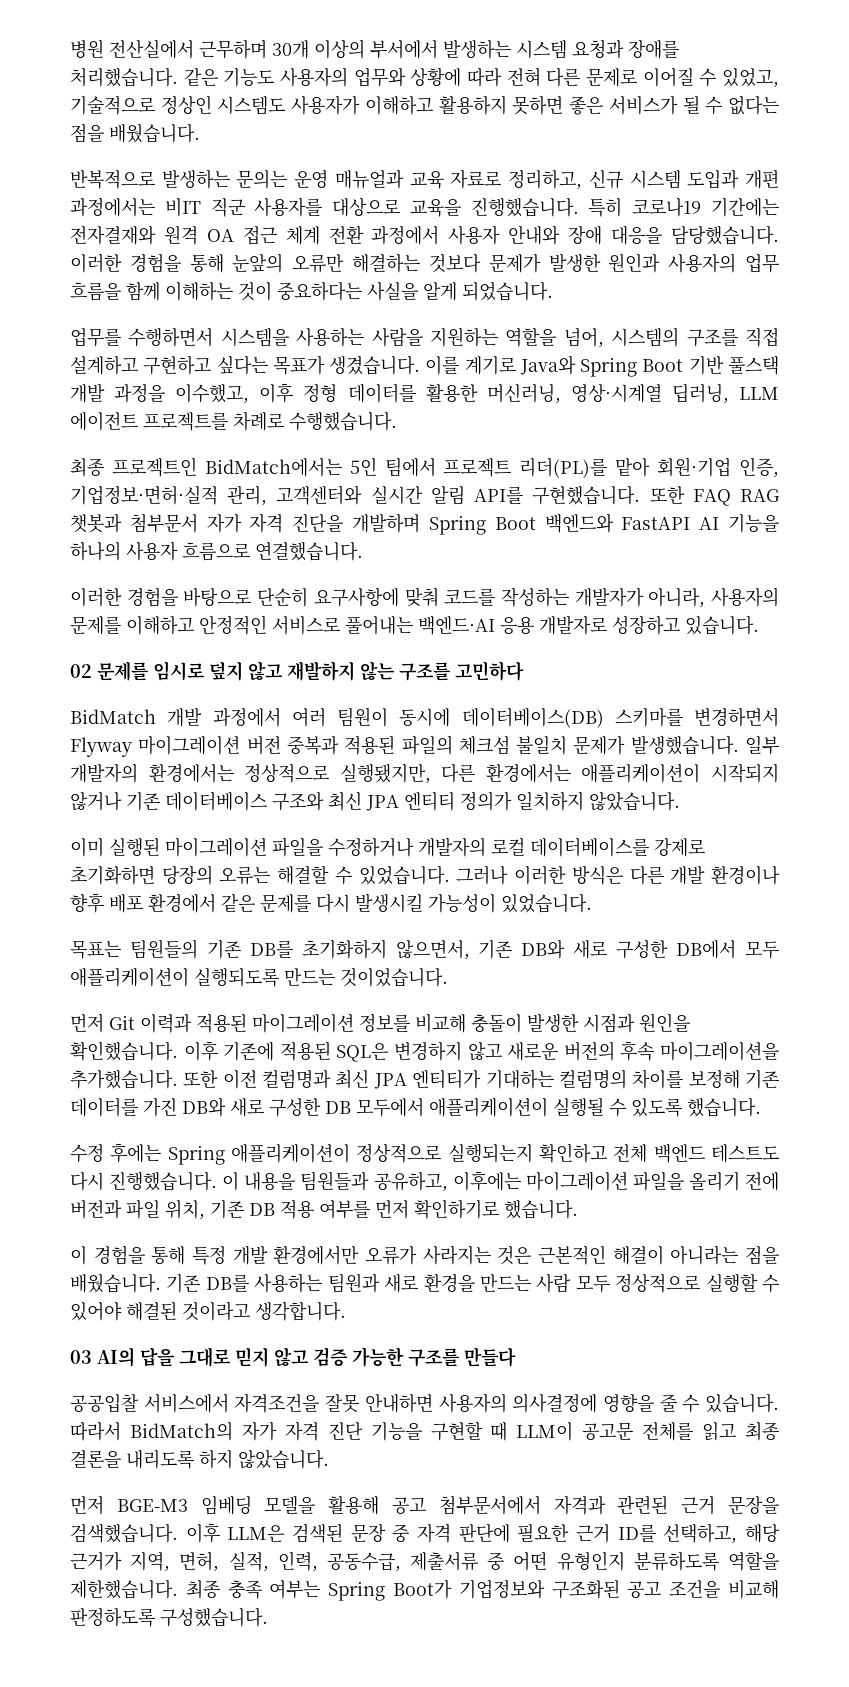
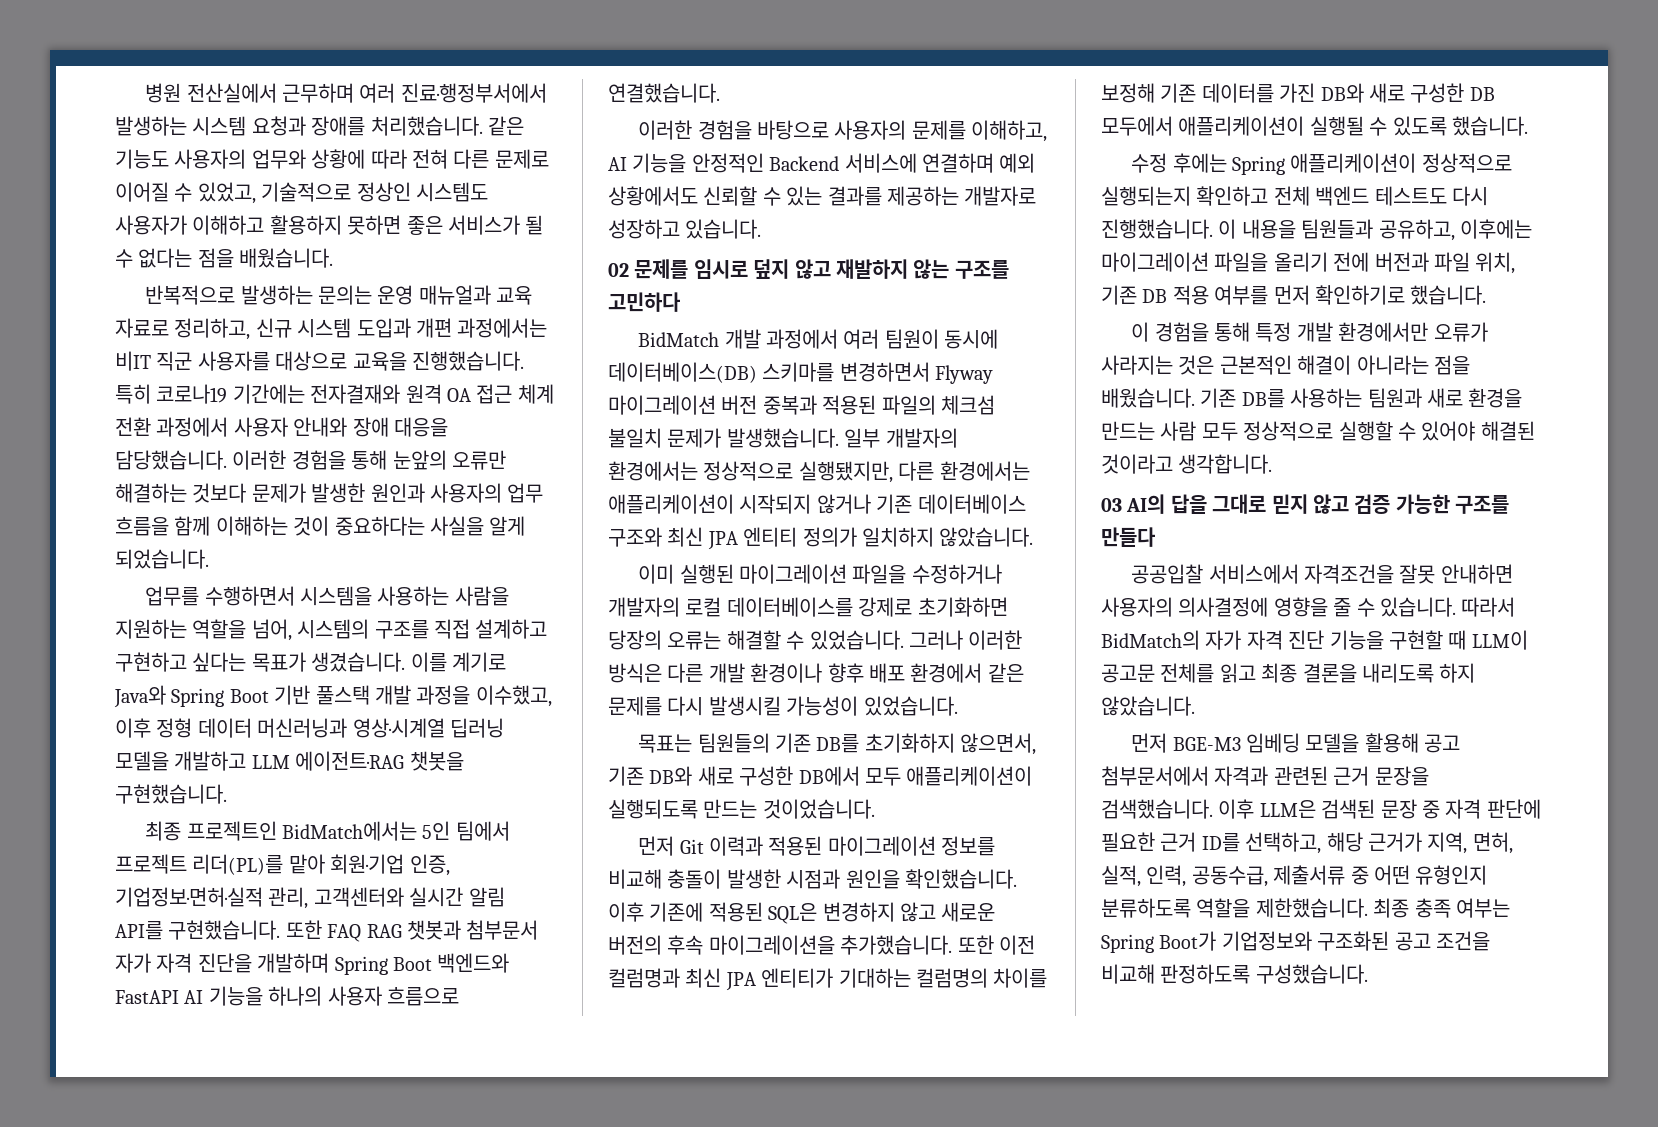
- 병원 전산실에서 근무하며 30개 이상의 부서에서 발생하는 시스템 요청과 장애를 처리했습니다.
+ 병원 전산실에서 근무하며 여러 진료·행정부서에서 발생하는 시스템 요청과 장애를 처리했습니다.
- 이를 계기로 Java와 Spring Boot 기반 풀스택 개발 과정을 이수했고, 이후 정형 데이터를 활용한 머신러닝, 영상·시계열 딥러닝, LLM 에이전트 프로젝트를 차례로 수행했습니다.
+ 이를 계기로 Java와 Spring Boot 기반 풀스택 개발 과정을 이수했고, 이후 정형 데이터 머신러닝과 영상·시계열 딥러닝 모델을 개발하고 LLM 에이전트·RAG 챗봇을 구현했습니다.
- 이러한 경험을 바탕으로 단순히 요구사항에 맞춰 코드를 작성하는 개발자가 아니라, 사용자의 문제를 이해하고 안정적인 서비스로 풀어내는 백엔드·AI 응용 개발자로 성장하고 있습니다.
+ 이러한 경험을 바탕으로 사용자의 문제를 이해하고, AI 기능을 안정적인 Backend 서비스에 연결하며 예외 상황에서도 신뢰할 수 있는 결과를 제공하는 개발자로 성장하고 있습니다.

